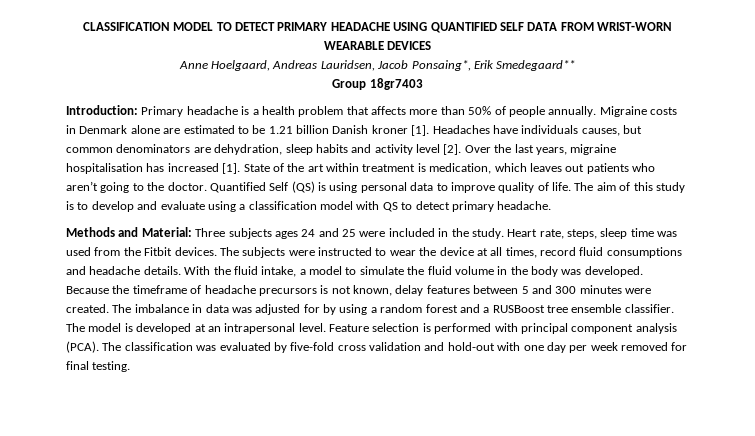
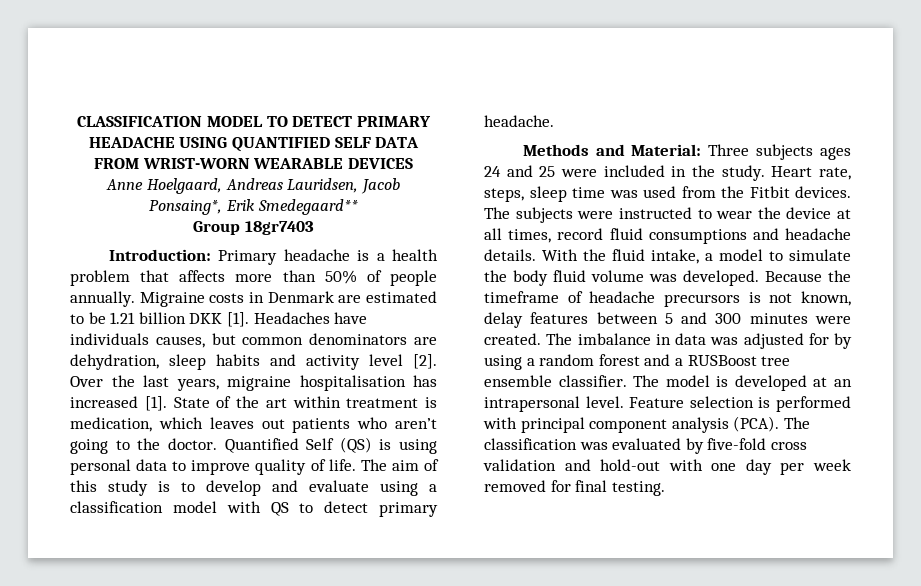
- Migraine costs in Denmark alone are estimated to be 1.21 billion Danish kroner [1].
+ Migraine costs in Denmark are estimated to be 1.21 billion DKK [1].
- With the fluid intake, a model to simulate the fluid volume in the body was developed.
+ With the fluid intake, a model to simulate the body fluid volume was developed.

